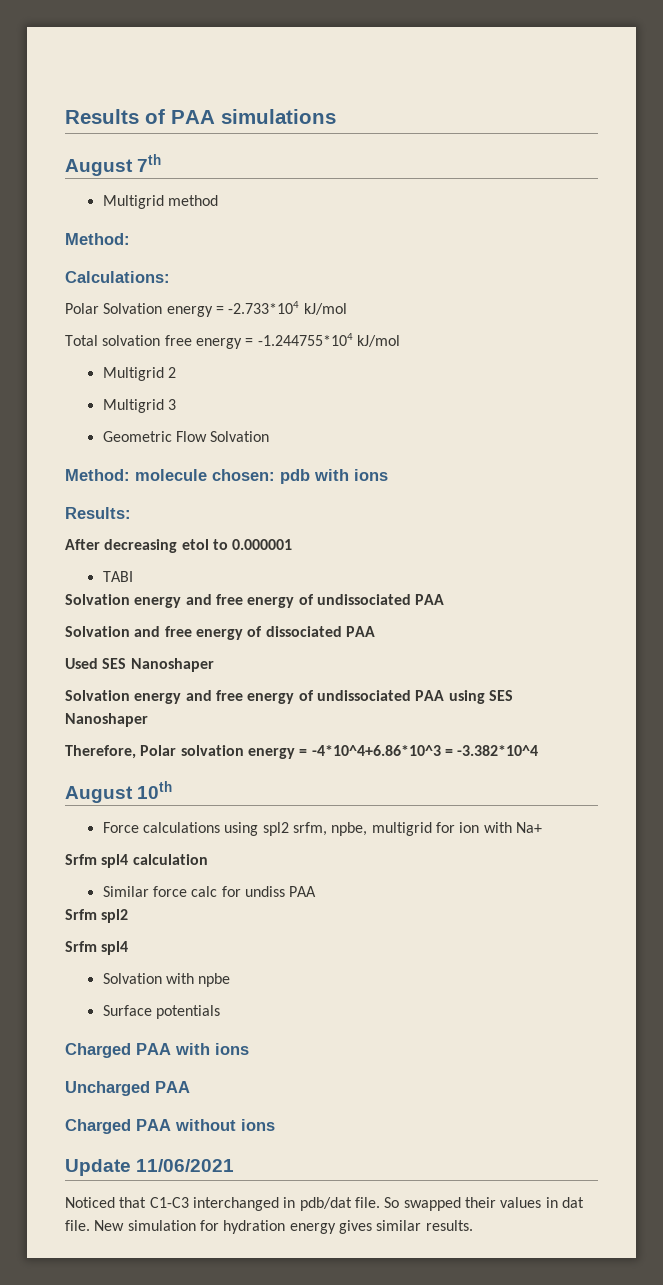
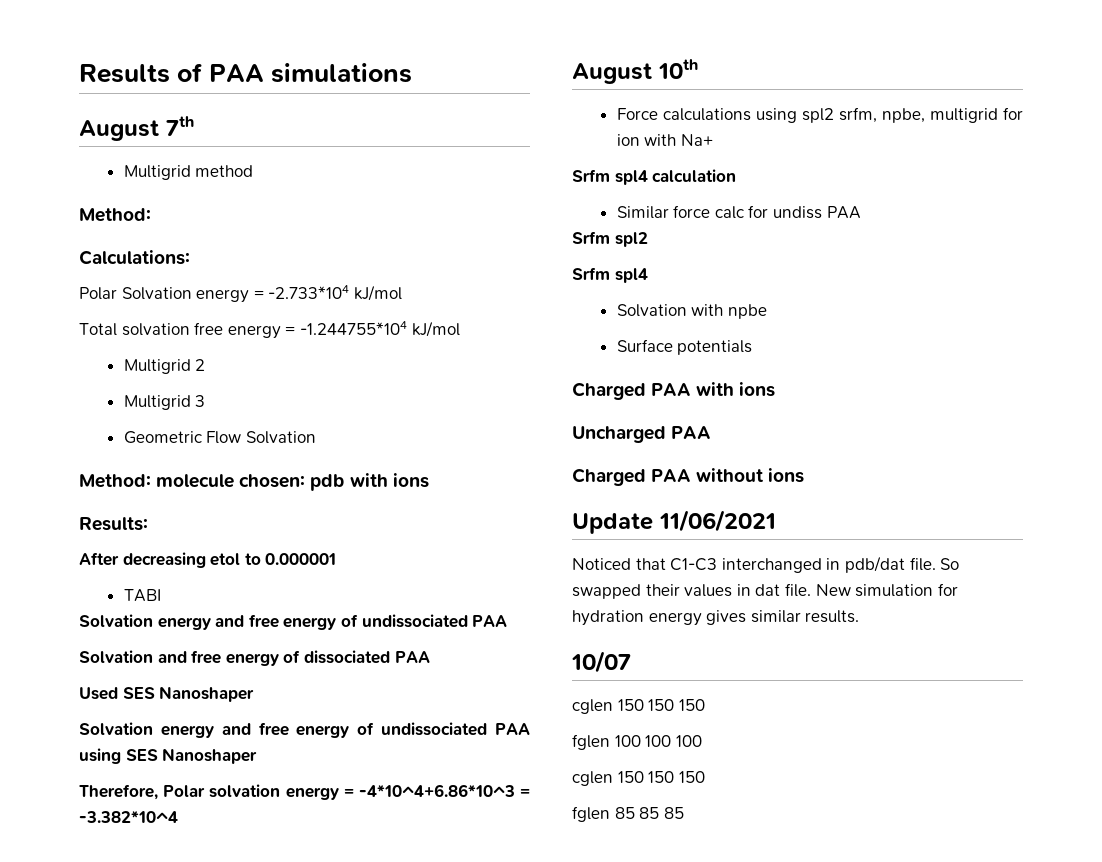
+ 10/07
+ cglen 150 150 150
+ fglen 100 100 100
+ cglen 150 150 150
+ fglen 85 85 85

